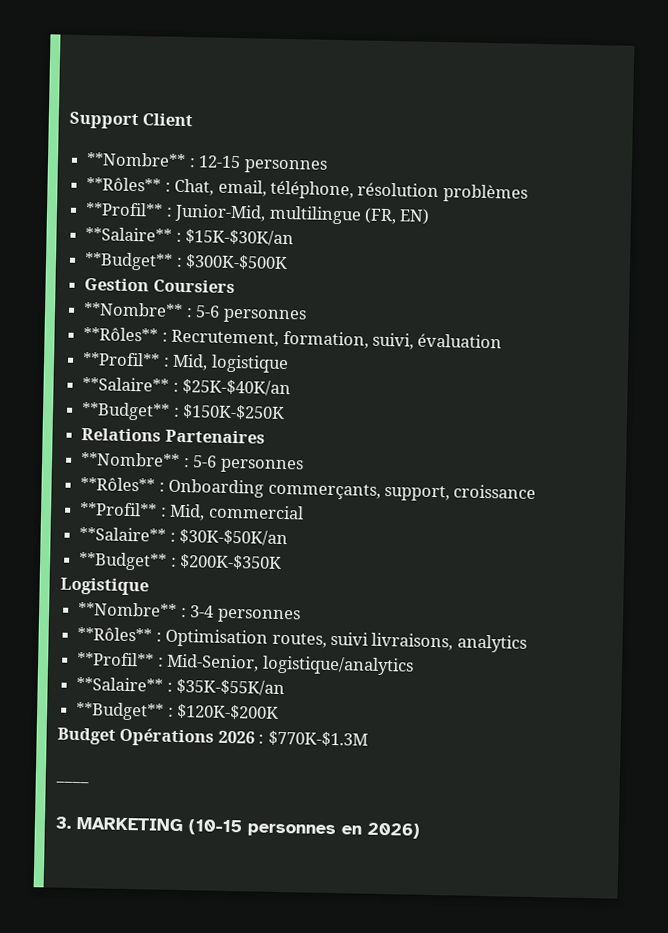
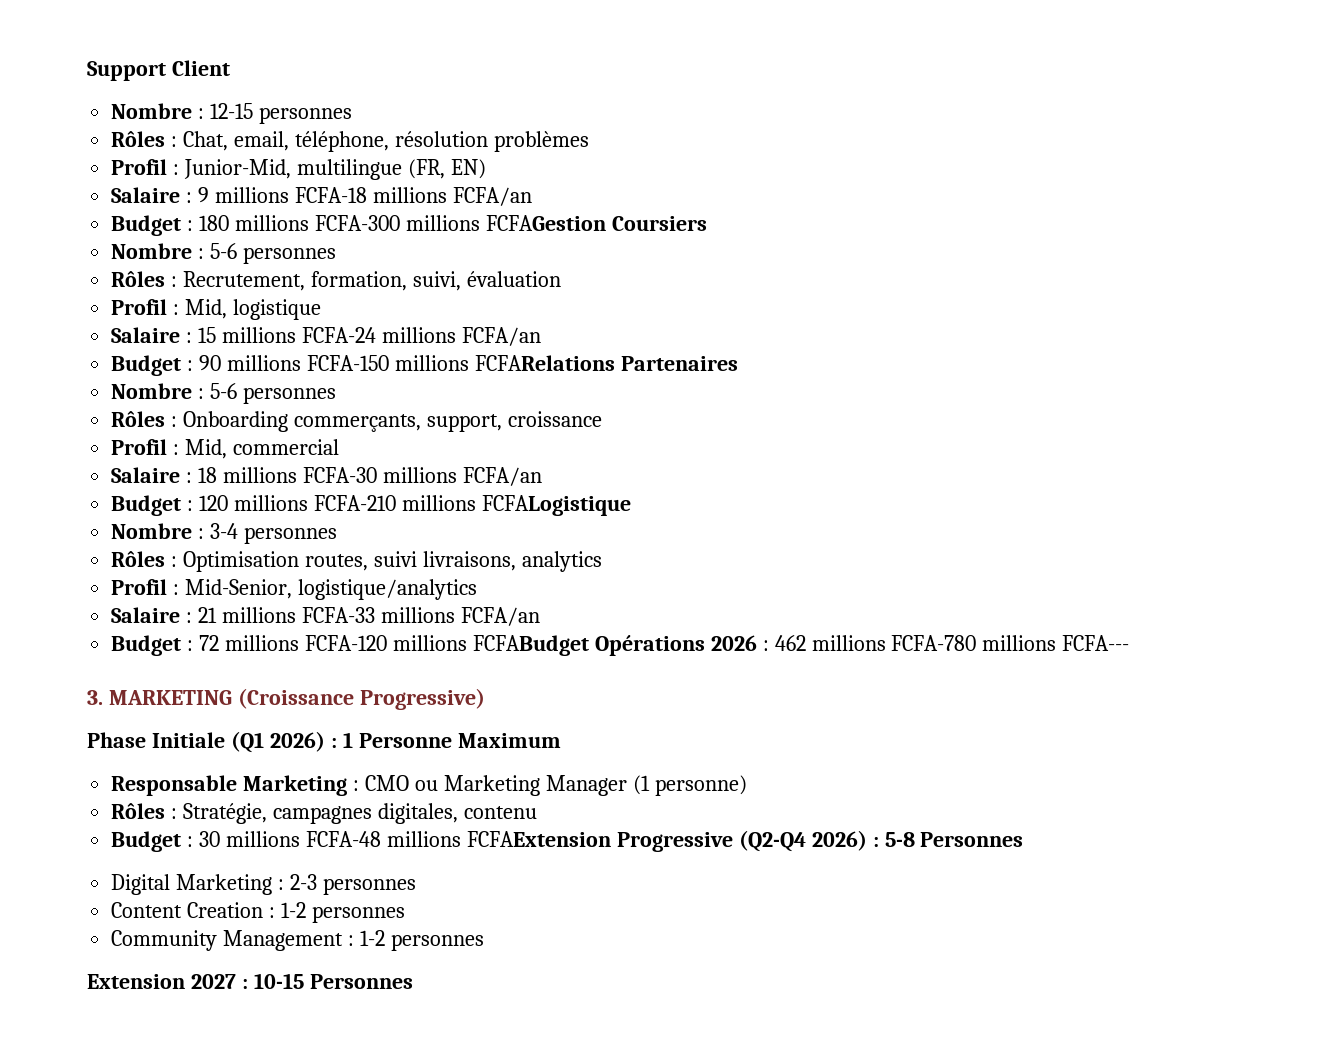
- **Nombre** : 12-15 personnes
+ Nombre : 12-15 personnes
- **Rôles** : Chat, email, téléphone, résolution problèmes
+ Rôles : Chat, email, téléphone, résolution problèmes
- **Profil** : Junior-Mid, multilingue (FR, EN)
+ Profil : Junior-Mid, multilingue (FR, EN)
- **Salaire** : $15K-$30K/an
- **Budget** : $300K-$500K
- Gestion Coursiers
- **Nombre** : 5-6 personnes
- **Rôles** : Recrutement, formation, suivi, évaluation
+ Salaire : 9 millions FCFA-18 millions FCFA/an
+ Budget : 180 millions FCFA-300 millions FCFAGestion Coursiers
+ Nombre : 5-6 personnes
+ Rôles : Recrutement, formation, suivi, évaluation
- **Profil** : Mid, logistique
+ Profil : Mid, logistique
- **Salaire** : $25K-$40K/an
- **Budget** : $150K-$250K
- Relations Partenaires
- **Nombre** : 5-6 personnes
- **Rôles** : Onboarding commerçants, support, croissance
+ Salaire : 15 millions FCFA-24 millions FCFA/an
+ Budget : 90 millions FCFA-150 millions FCFARelations Partenaires
+ Nombre : 5-6 personnes
+ Rôles : Onboarding commerçants, support, croissance
- **Profil** : Mid, commercial
+ Profil : Mid, commercial
- **Salaire** : $30K-$50K/an
- **Budget** : $200K-$350K
- Logistique
- **Nombre** : 3-4 personnes
+ Salaire : 18 millions FCFA-30 millions FCFA/an
+ Budget : 120 millions FCFA-210 millions FCFALogistique
+ Nombre : 3-4 personnes
- **Rôles** : Optimisation routes, suivi livraisons, analytics
+ Rôles : Optimisation routes, suivi livraisons, analytics
- **Profil** : Mid-Senior, logistique/analytics
+ Profil : Mid-Senior, logistique/analytics
- **Salaire** : $35K-$55K/an
- **Budget** : $120K-$200K
- Budget Opérations 2026 : $770K-$1.3M
- ____
- 3. MARKETING (10-15 personnes en 2026)
+ Salaire : 21 millions FCFA-33 millions FCFA/an
+ Budget : 72 millions FCFA-120 millions FCFABudget Opérations 2026 : 462 millions FCFA-780 millions FCFA---
+ 3. MARKETING (Croissance Progressive)
+ Phase Initiale (Q1 2026) : 1 Personne Maximum
+ Responsable Marketing : CMO ou Marketing Manager (1 personne)
+ Rôles : Stratégie, campagnes digitales, contenu
+ Budget : 30 millions FCFA-48 millions FCFAExtension Progressive (Q2-Q4 2026) : 5-8 Personnes
+ Digital Marketing : 2-3 personnes
+ Content Creation : 1-2 personnes
+ Community Management : 1-2 personnes
+ Extension 2027 : 10-15 Personnes

